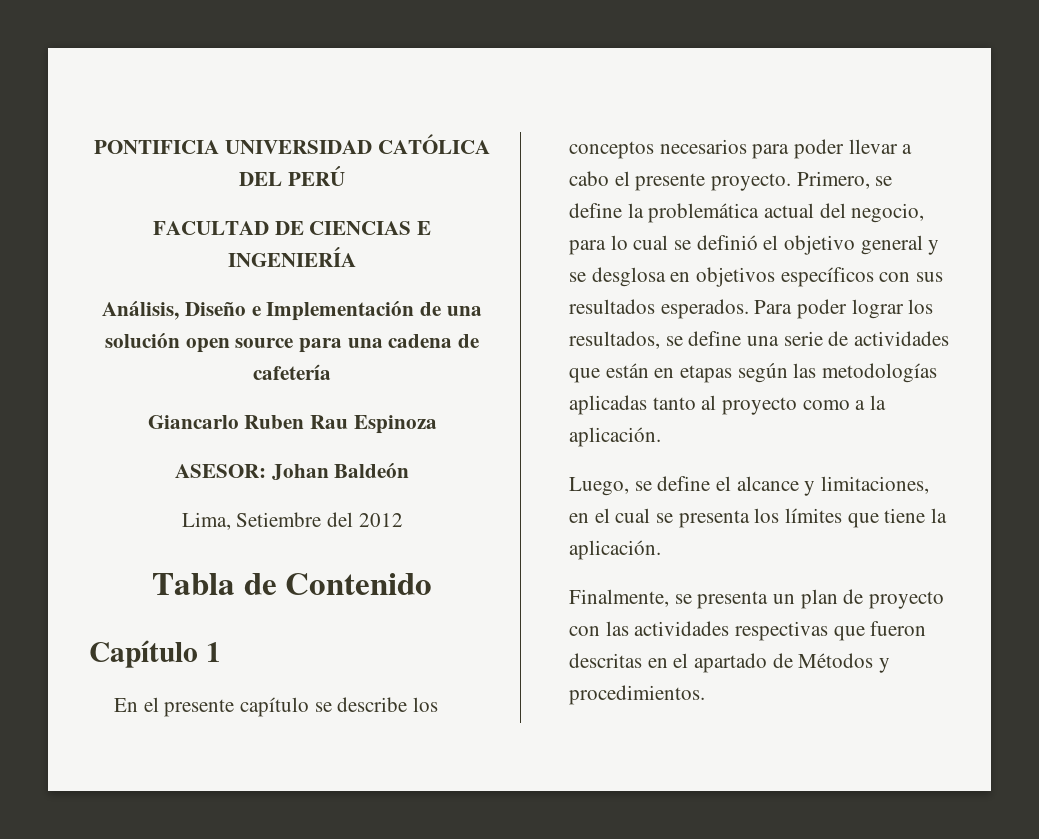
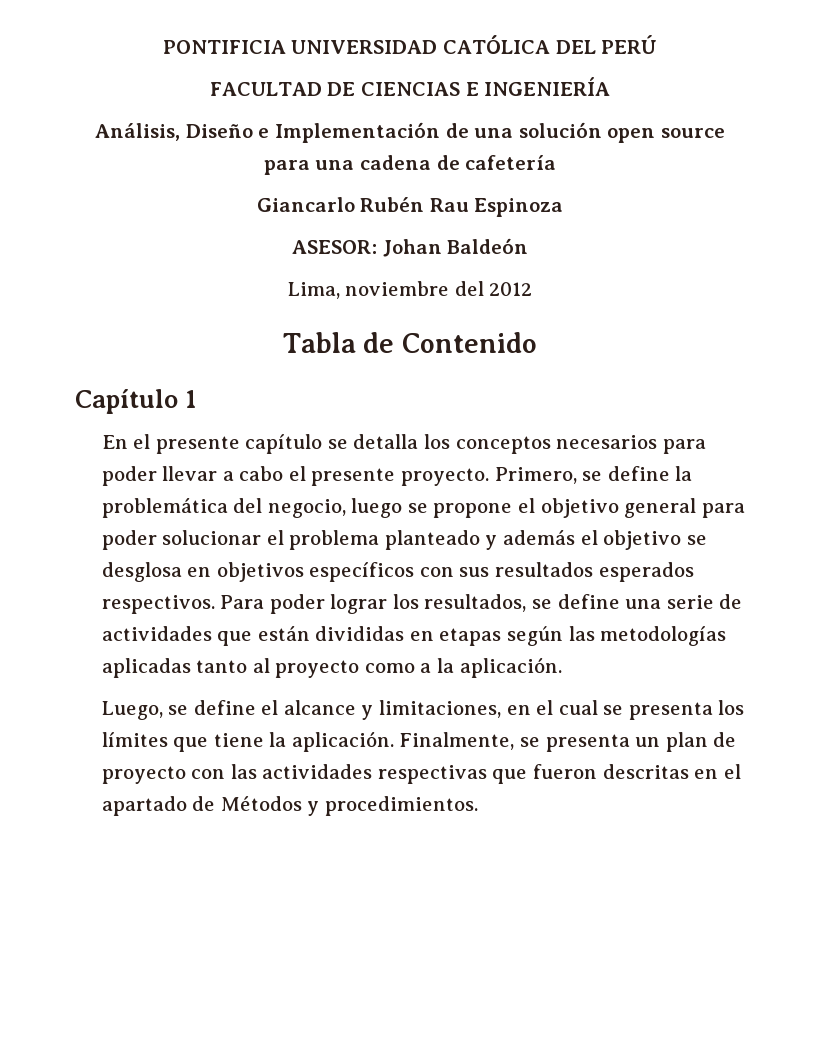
- Giancarlo Ruben Rau Espinoza
+ Giancarlo Rubén Rau Espinoza
- Lima, Setiembre del 2012
+ Lima, noviembre del 2012
- En el presente capítulo se describe los conceptos necesarios para poder llevar a cabo el presente proyecto.
+ En el presente capítulo se detalla los conceptos necesarios para poder llevar a cabo el presente proyecto.
- Primero, se define la problemática actual del negocio, para lo cual se definió el objetivo general y se desglosa en objetivos específicos con sus resultados esperados.
+ Primero, se define la problemática del negocio, luego se propone el objetivo general para poder solucionar el problema planteado y además el objetivo se desglosa en objetivos específicos con sus resultados esperados respectivos.
- Para poder lograr los resultados, se define una serie de actividades que están en etapas según las metodologías aplicadas tanto al proyecto como a la aplicación.
+ Para poder lograr los resultados, se define una serie de actividades que están divididas en etapas según las metodologías aplicadas tanto al proyecto como a la aplicación.
- Luego, se define el alcance y limitaciones, en el cual se presenta los límites que tiene la aplicación.
- Finalmente, se presenta un plan de proyecto con las actividades respectivas que fueron descritas en el apartado de Métodos y procedimientos.
+ Luego, se define el alcance y limitaciones, en el cual se presenta los límites que tiene la aplicación. Finalmente, se presenta un plan de proyecto con las actividades respectivas que fueron descritas en el apartado de Métodos y procedimientos.

